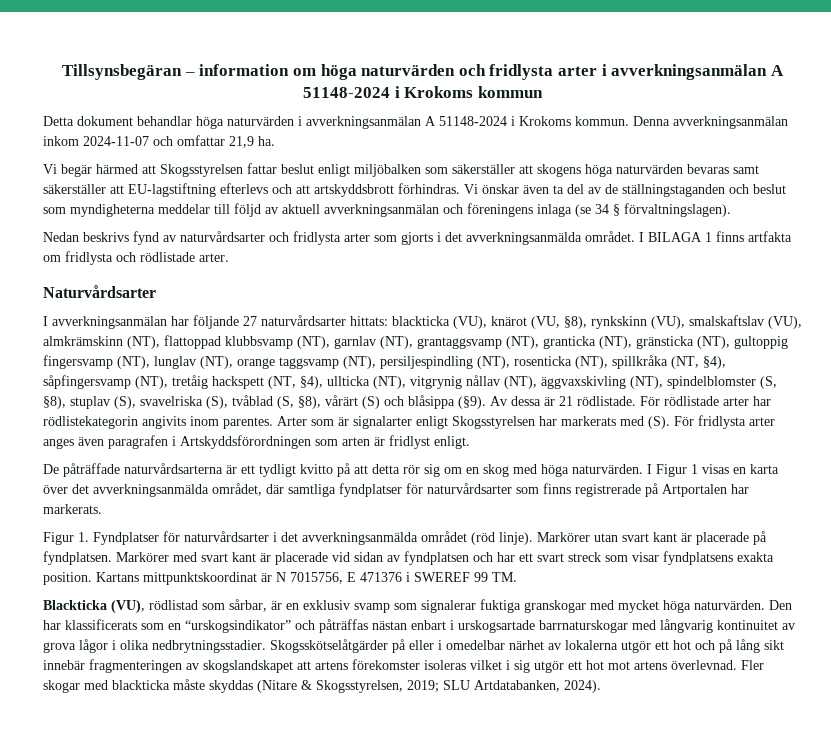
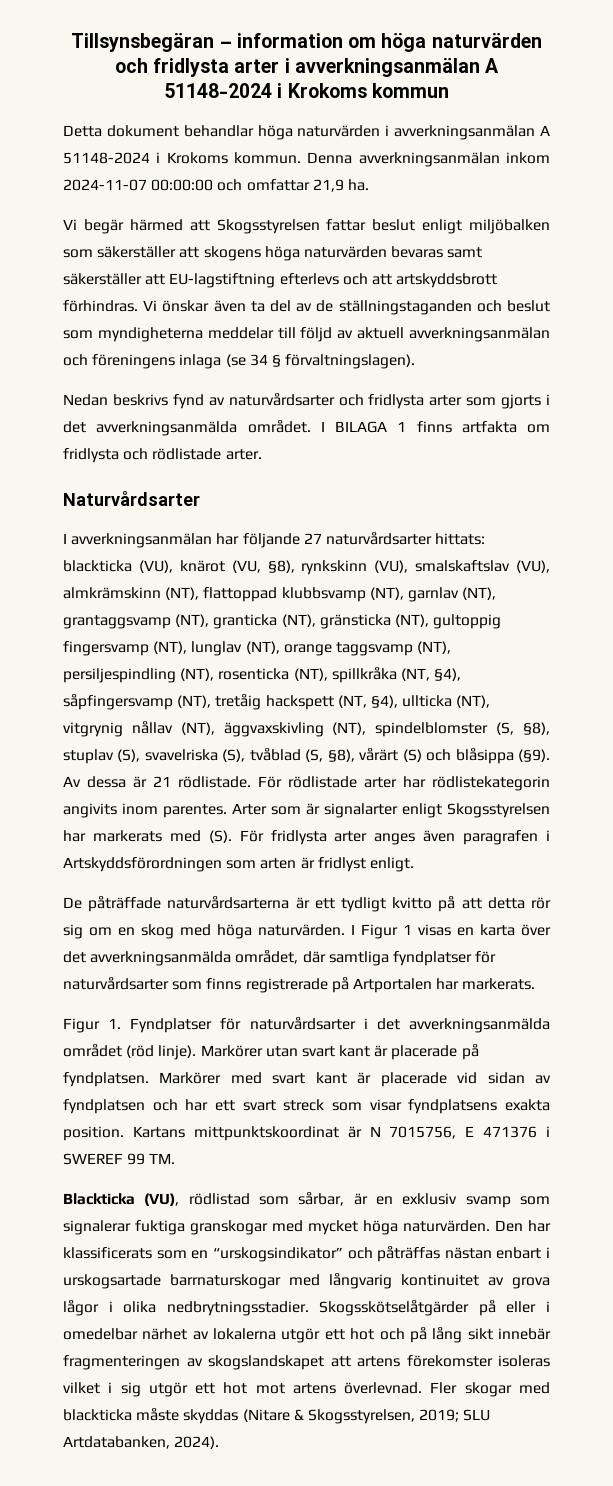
- Denna avverkningsanmälan inkom 2024-11-07 och omfattar 21,9 ha.
+ Denna avverkningsanmälan inkom 2024-11-07 00:00:00 och omfattar 21,9 ha.

